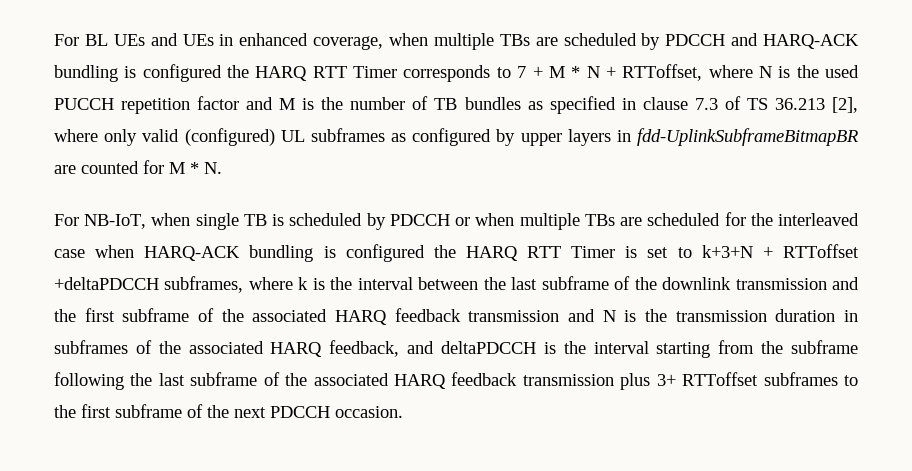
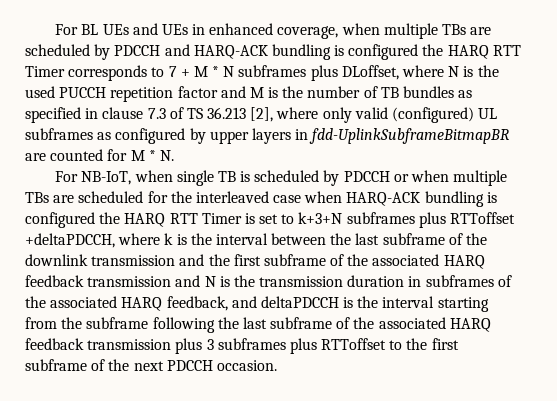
- For BL UEs and UEs in enhanced coverage, when multiple TBs are scheduled by PDCCH and HARQ-ACK bundling is configured the HARQ RTT Timer corresponds to 7 + M * N + RTToffset, where N is the used PUCCH repetition factor and M is the number of TB bundles as specified in clause 7.3 of TS 36.213 [2], where only valid (configured) UL subframes as configured by upper layers in fdd-UplinkSubframeBitmapBR are counted for M * N.
+ For BL UEs and UEs in enhanced coverage, when multiple TBs are scheduled by PDCCH and HARQ-ACK bundling is configured the HARQ RTT Timer corresponds to 7 + M * N subframes plus DLoffset, where N is the used PUCCH repetition factor and M is the number of TB bundles as specified in clause 7.3 of TS 36.213 [2], where only valid (configured) UL subframes as configured by upper layers in fdd-UplinkSubframeBitmapBR are counted for M * N.
- For NB-IoT, when single TB is scheduled by PDCCH or when multiple TBs are scheduled for the interleaved case when HARQ-ACK bundling is configured the HARQ RTT Timer is set to k+3+N + RTToffset +deltaPDCCH subframes, where k is the interval between the last subframe of the downlink transmission and the first subframe of the associated HARQ feedback transmission and N is the transmission duration in subframes of the associated HARQ feedback, and deltaPDCCH is the interval starting from the subframe following the last subframe of the associated HARQ feedback transmission plus 3+ RTToffset subframes to the first subframe of the next PDCCH occasion.
+ For NB-IoT, when single TB is scheduled by PDCCH or when multiple TBs are scheduled for the interleaved case when HARQ-ACK bundling is configured the HARQ RTT Timer is set to k+3+N subframes plus RTToffset +deltaPDCCH, where k is the interval between the last subframe of the downlink transmission and the first subframe of the associated HARQ feedback transmission and N is the transmission duration in subframes of the associated HARQ feedback, and deltaPDCCH is the interval starting from the subframe following the last subframe of the associated HARQ feedback transmission plus 3 subframes plus RTToffset to the first subframe of the next PDCCH occasion.

